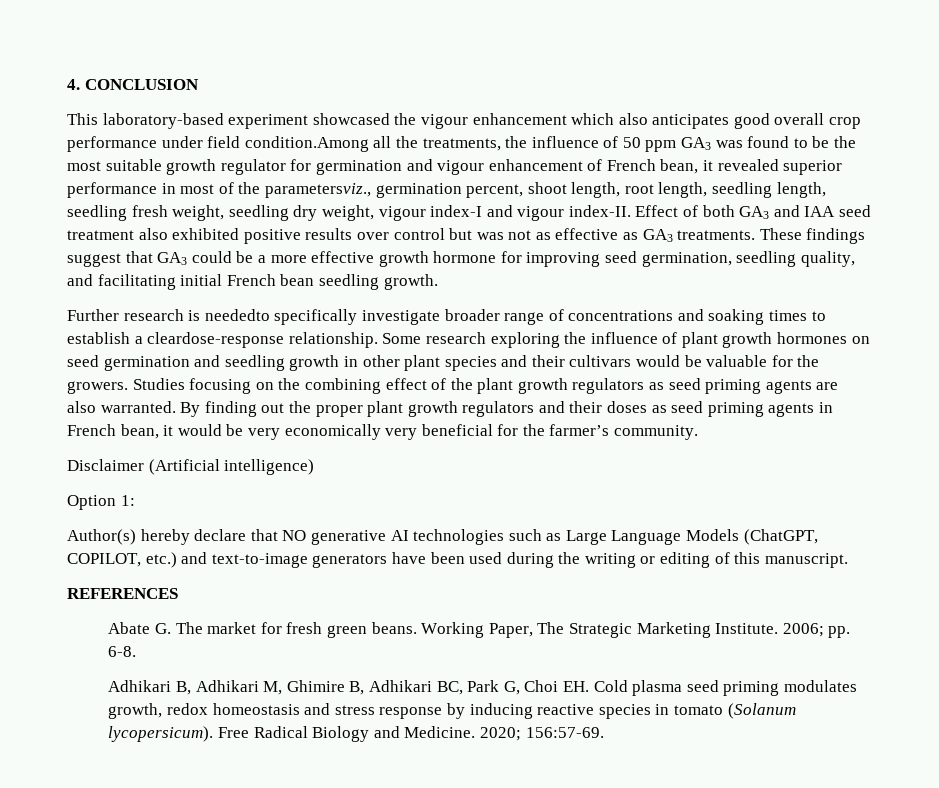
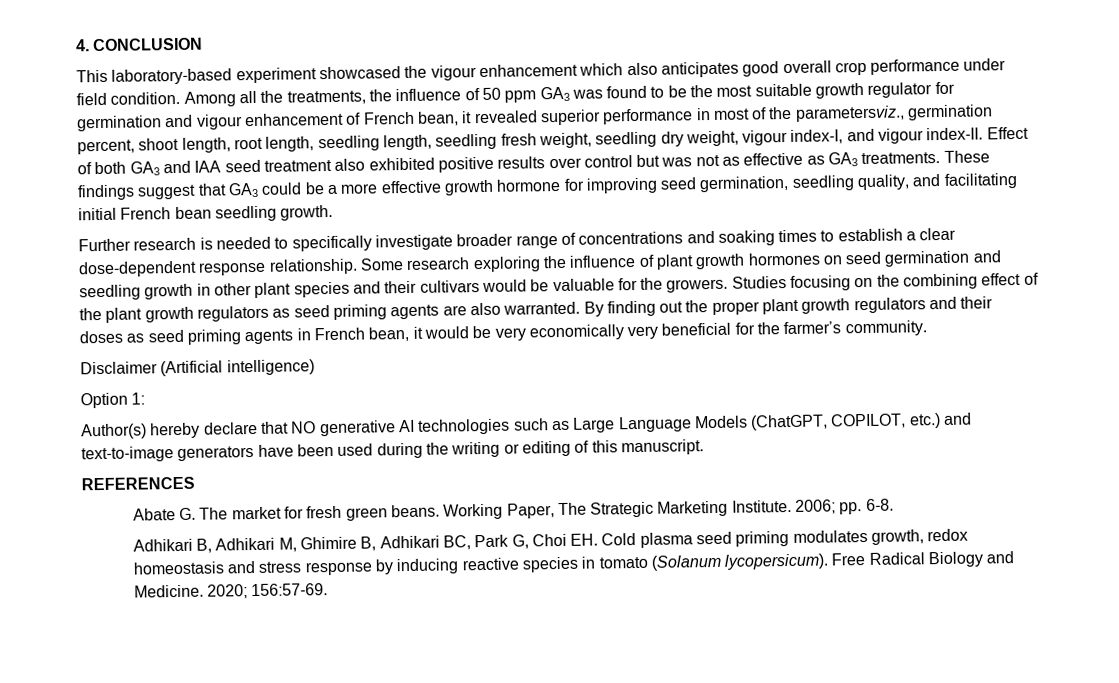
- This laboratory-based experiment showcased the vigour enhancement which also anticipates good overall crop performance under field condition.Among all the treatments, the influence of 50 ppm GA3 was found to be the most suitable growth regulator for germination and vigour enhancement of French bean, it revealed superior performance in most of the parametersviz., germination percent, shoot length, root length, seedling length, seedling fresh weight, seedling dry weight, vigour index-I and vigour index-II.
+ This laboratory-based experiment showcased the vigour enhancement which also anticipates good overall crop performance under field condition. Among all the treatments, the influence of 50 ppm GA3 was found to be the most suitable growth regulator for germination and vigour enhancement of French bean, it revealed superior performance in most of the parametersviz., germination percent, shoot length, root length, seedling length, seedling fresh weight, seedling dry weight, vigour index-I, and vigour index-II.
- Further research is neededto specifically investigate broader range of concentrations and soaking times to establish a cleardose-response relationship.
+ Further research is needed to specifically investigate broader range of concentrations and soaking times to establish a clear dose-dependent response relationship.

